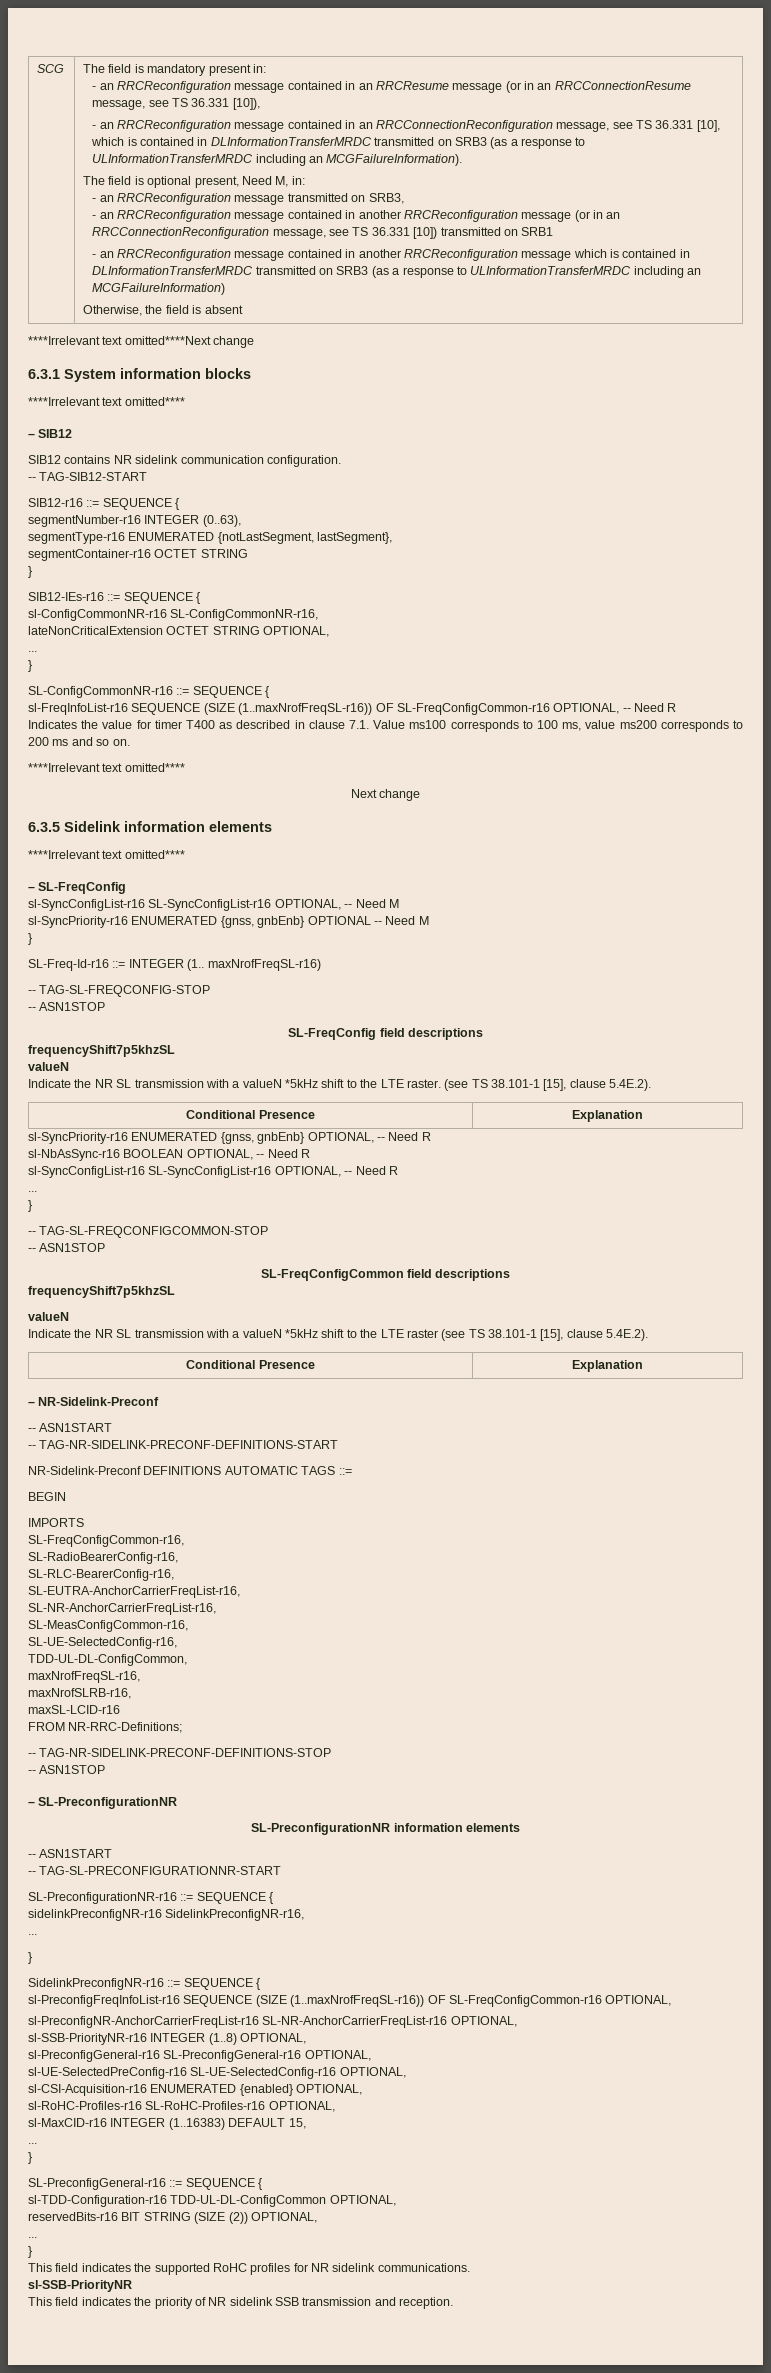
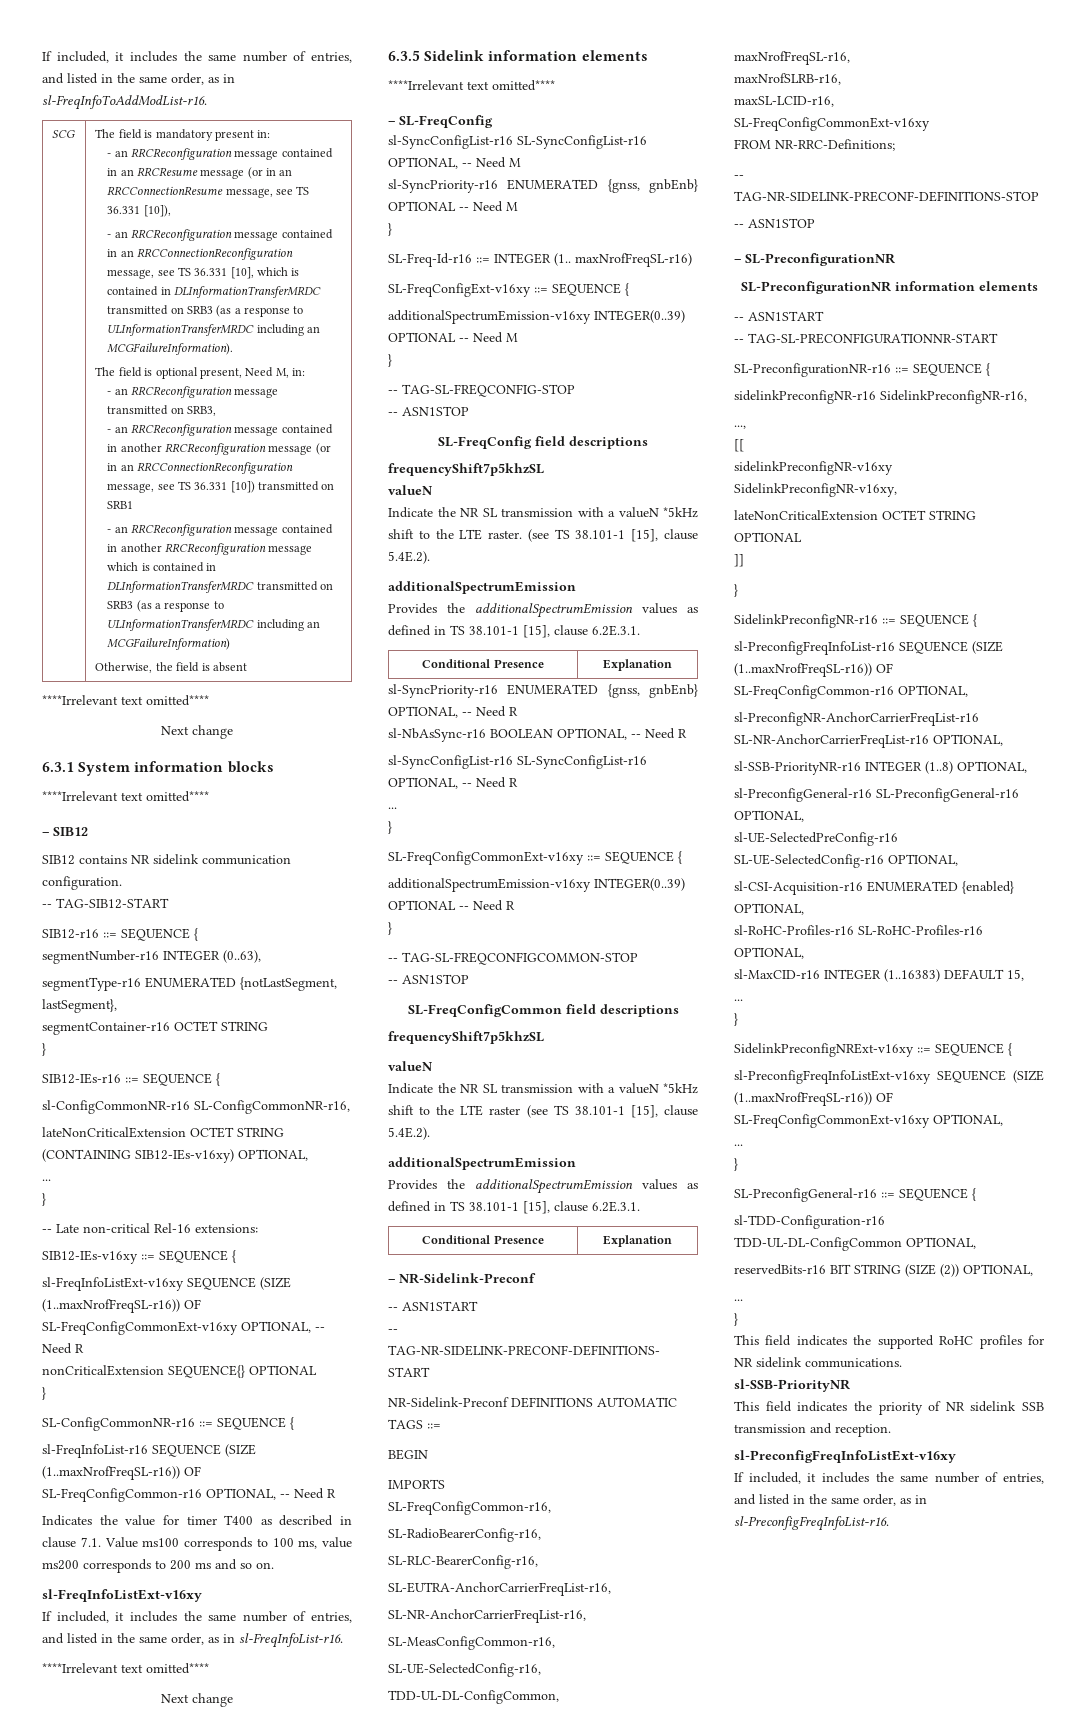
+ If included, it includes the same number of entries, and listed in the same order, as in sl-FreqInfoToAddModList-r16.
  Otherwise, the field is absent
- ****Irrelevant text omitted****Next change
+ ****Irrelevant text omitted****
+ Next change
- lateNonCriticalExtension OCTET STRING OPTIONAL,
+ lateNonCriticalExtension OCTET STRING (CONTAINING SIB12-IEs-v16xy) OPTIONAL,
  ...
+ }
+ -- Late non-critical Rel-16 extensions:
+ SIB12-IEs-v16xy ::= SEQUENCE {
+ sl-FreqInfoListExt-v16xy SEQUENCE (SIZE (1..maxNrofFreqSL-r16)) OF SL-FreqConfigCommonExt-v16xy OPTIONAL, -- Need R
+ nonCriticalExtension SEQUENCE{} OPTIONAL
  Indicates the value for timer T400 as described in clause 7.1. Value ms100 corresponds to 100 ms, value ms200 corresponds to 200 ms and so on.
+ sl-FreqInfoListExt-v16xy
+ If included, it includes the same number of entries, and listed in the same order, as in sl-FreqInfoList-r16.
+ SL-FreqConfigExt-v16xy ::= SEQUENCE {
+ additionalSpectrumEmission-v16xy INTEGER(0..39) OPTIONAL -- Need M
+ }
  Indicate the NR SL transmission with a valueN *5kHz shift to the LTE raster. (see TS 38.101-1 [15], clause 5.4E.2).
+ additionalSpectrumEmission
+ Provides the additionalSpectrumEmission values as defined in TS 38.101-1 [15], clause 6.2E.3.1.
+ SL-FreqConfigCommonExt-v16xy ::= SEQUENCE {
+ additionalSpectrumEmission-v16xy INTEGER(0..39) OPTIONAL -- Need R
+ }
  Indicate the NR SL transmission with a valueN *5kHz shift to the LTE raster (see TS 38.101-1 [15], clause 5.4E.2).
+ additionalSpectrumEmission
+ Provides the additionalSpectrumEmission values as defined in TS 38.101-1 [15], clause 6.2E.3.1.
- maxSL-LCID-r16
+ maxSL-LCID-r16,
+ SL-FreqConfigCommonExt-v16xy
  sidelinkPreconfigNR-r16 SidelinkPreconfigNR-r16,
- ...
+ ...,
+ [[
+ sidelinkPreconfigNR-v16xy SidelinkPreconfigNR-v16xy,
+ lateNonCriticalExtension OCTET STRING OPTIONAL
+ ]]
+ SidelinkPreconfigNRExt-v16xy ::= SEQUENCE {
+ sl-PreconfigFreqInfoListExt-v16xy SEQUENCE (SIZE (1..maxNrofFreqSL-r16)) OF SL-FreqConfigCommonExt-v16xy OPTIONAL,
+ ...
+ }
  This field indicates the priority of NR sidelink SSB transmission and reception.
+ sl-PreconfigFreqInfoListExt-v16xy
+ If included, it includes the same number of entries, and listed in the same order, as in sl-PreconfigFreqInfoList-r16.

